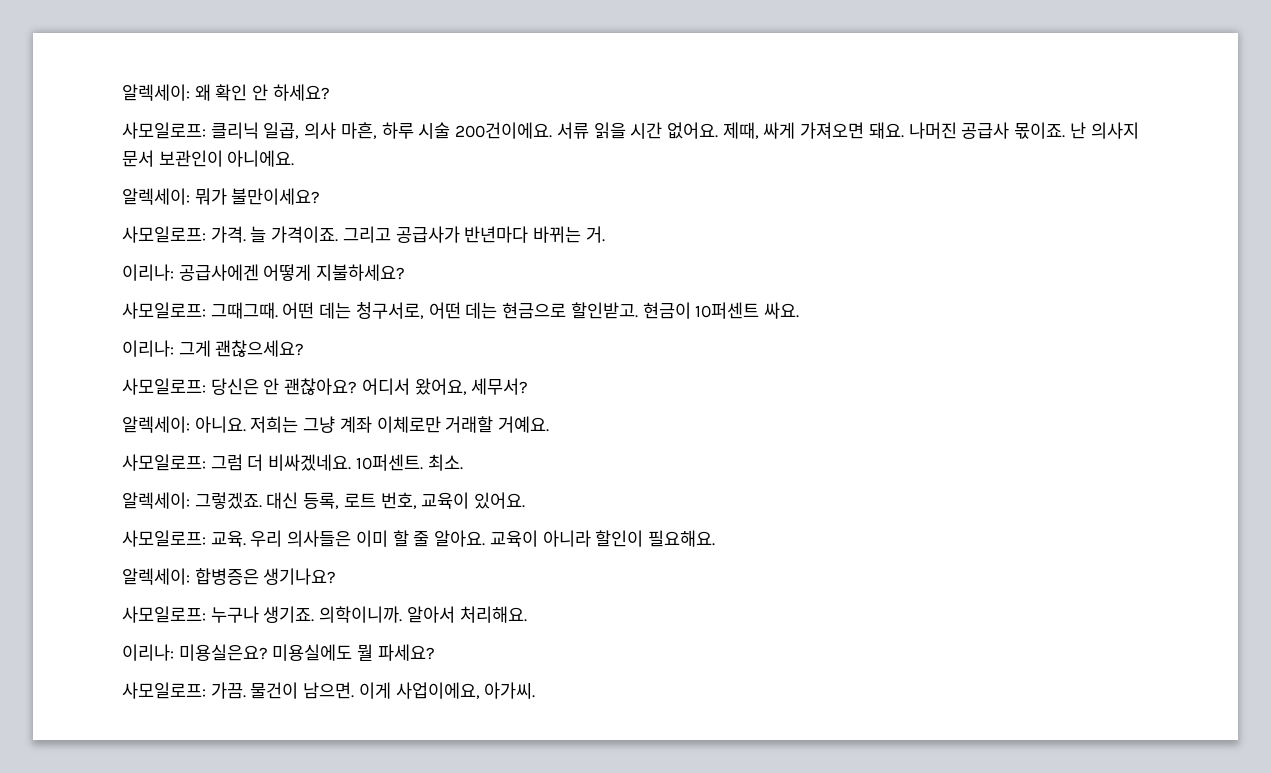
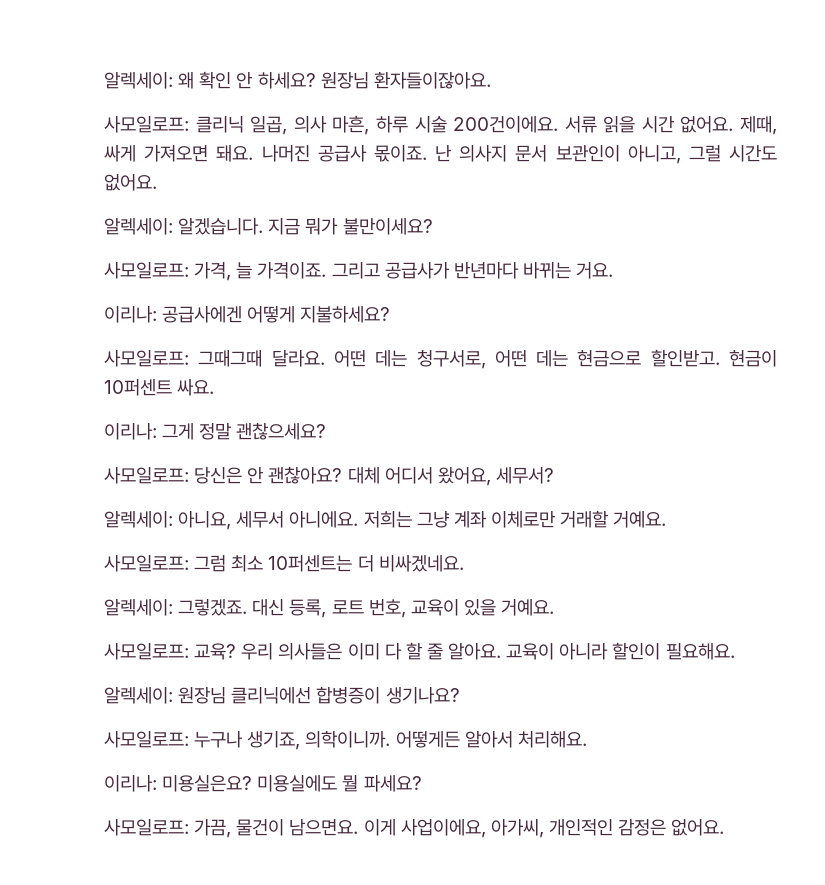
+ 원장님 환자들이잖아요.
- 난 의사지 문서 보관인이 아니에요.
- 알렉세이: 뭐가 불만이세요?
+ 난 의사지 문서 보관인이 아니고, 그럴 시간도 없어요.
+ 알렉세이: 알겠습니다. 지금 뭐가 불만이세요?
- 사모일로프: 가격. 늘 가격이죠.
+ 사모일로프: 가격, 늘 가격이죠.
- 그리고 공급사가 반년마다 바뀌는 거.
+ 그리고 공급사가 반년마다 바뀌는 거요.
- 사모일로프: 그때그때.
+ 사모일로프: 그때그때 달라요.
- 이리나: 그게 괜찮으세요?
+ 이리나: 그게 정말 괜찮으세요?
- 어디서 왔어요, 세무서?
+ 대체 어디서 왔어요, 세무서?
- 알렉세이: 아니요.
+ 알렉세이: 아니요, 세무서 아니에요.
- 사모일로프: 그럼 더 비싸겠네요. 10퍼센트. 최소.
+ 사모일로프: 그럼 최소 10퍼센트는 더 비싸겠네요.
- 대신 등록, 로트 번호, 교육이 있어요.
- 사모일로프: 교육.
+ 대신 등록, 로트 번호, 교육이 있을 거예요.
+ 사모일로프: 교육?
- 우리 의사들은 이미 할 줄 알아요.
+ 우리 의사들은 이미 다 할 줄 알아요.
- 알렉세이: 합병증은 생기나요?
+ 알렉세이: 원장님 클리닉에선 합병증이 생기나요?
- 사모일로프: 누구나 생기죠. 의학이니까. 알아서 처리해요.
+ 사모일로프: 누구나 생기죠, 의학이니까. 어떻게든 알아서 처리해요.
- 사모일로프: 가끔. 물건이 남으면. 이게 사업이에요, 아가씨.
+ 사모일로프: 가끔, 물건이 남으면요. 이게 사업이에요, 아가씨, 개인적인 감정은 없어요.

